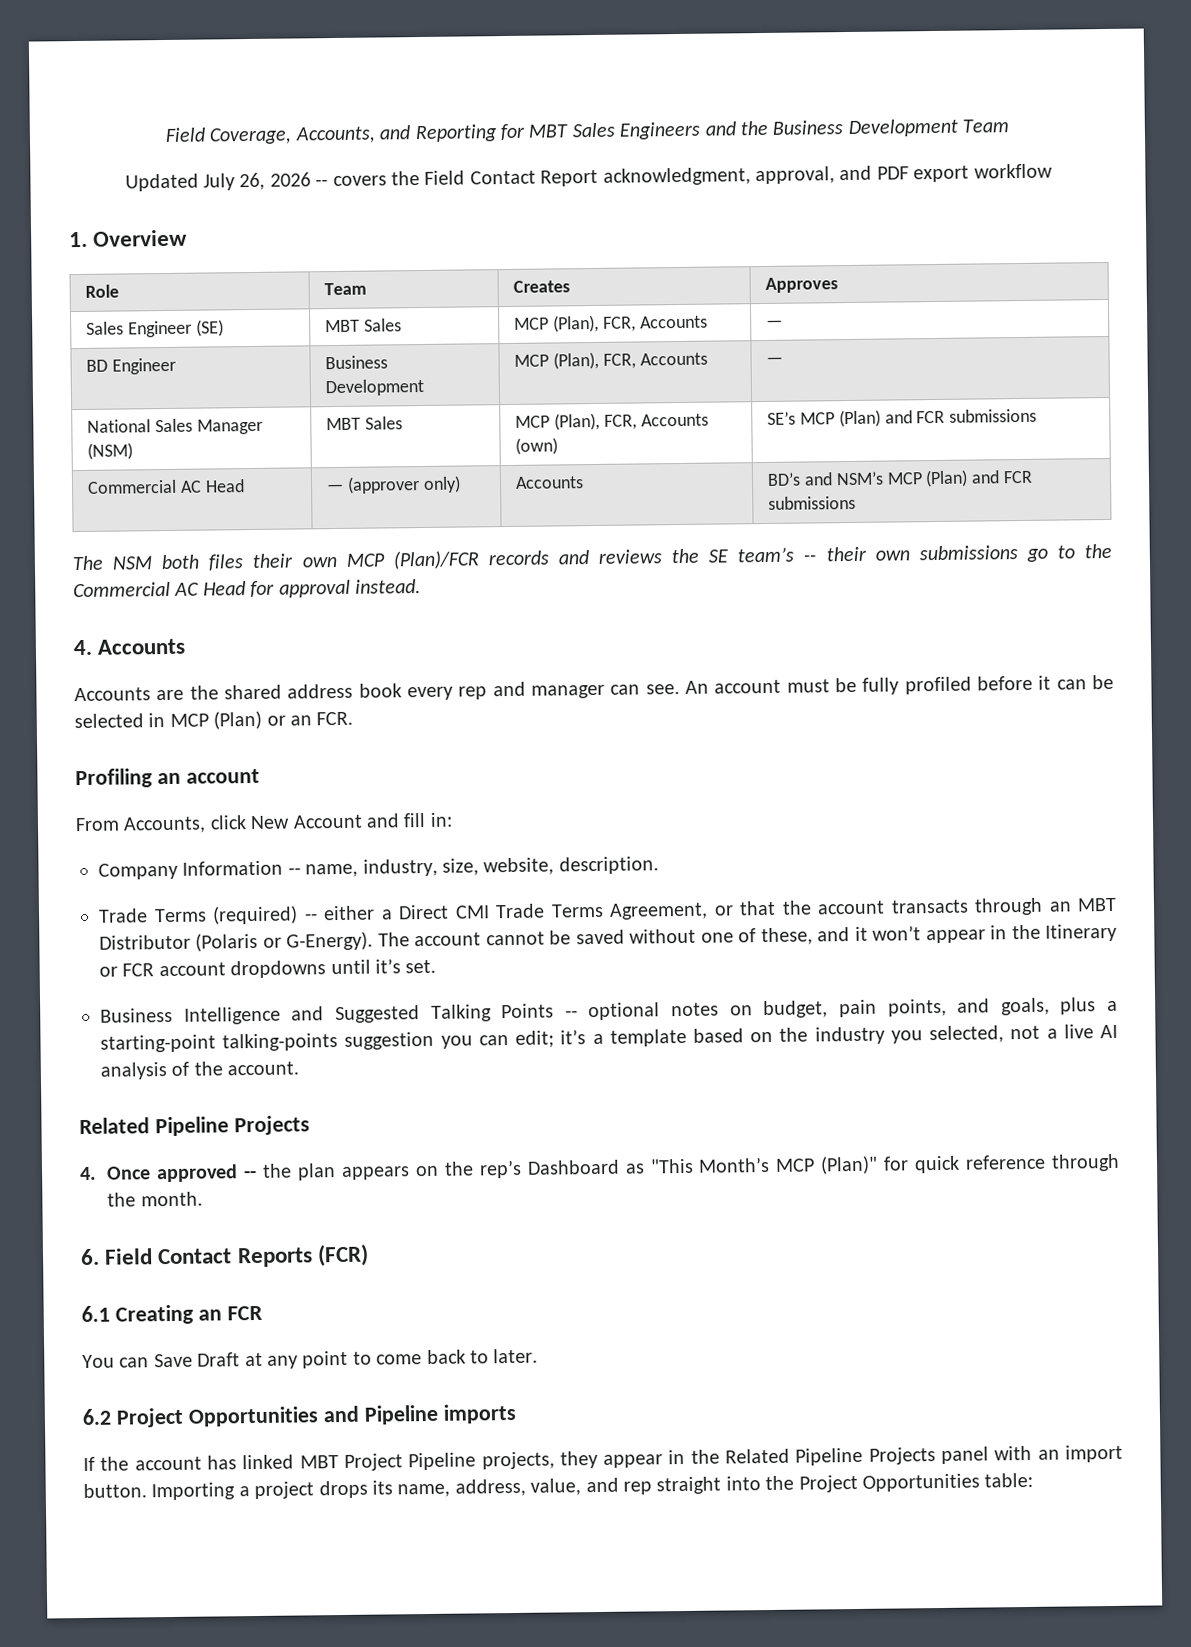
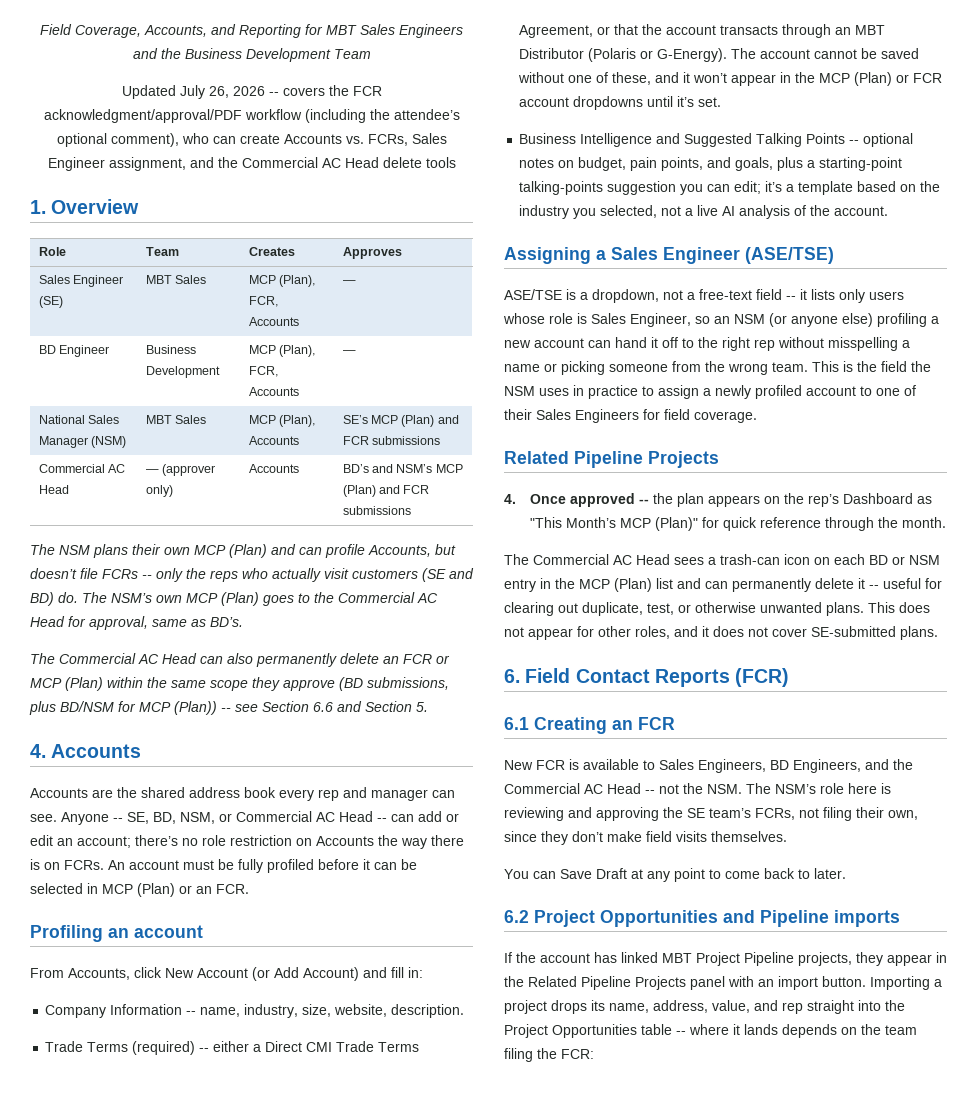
- Updated July 26, 2026 -- covers the Field Contact Report acknowledgment, approval, and PDF export workflow
+ Updated July 26, 2026 -- covers the FCR acknowledgment/approval/PDF workflow (including the attendee’s optional comment), who can create Accounts vs. FCRs, Sales Engineer assignment, and the Commercial AC Head delete tools
- National Sales Manager (NSM) | MBT Sales | MCP (Plan), FCR, Accounts (own) | SE’s MCP (Plan) and FCR submissions
+ National Sales Manager (NSM) | MBT Sales | MCP (Plan), Accounts | SE’s MCP (Plan) and FCR submissions
- The NSM both files their own MCP (Plan)/FCR records and reviews the SE team’s -- their own submissions go to the Commercial AC Head for approval instead.
+ The NSM plans their own MCP (Plan) and can profile Accounts, but doesn’t file FCRs -- only the reps who actually visit customers (SE and BD) do. The NSM’s own MCP (Plan) goes to the Commercial AC Head for approval, same as BD’s.
+ The Commercial AC Head can also permanently delete an FCR or MCP (Plan) within the same scope they approve (BD submissions, plus BD/NSM for MCP (Plan)) -- see Section 6.6 and Section 5.
+ Anyone -- SE, BD, NSM, or Commercial AC Head -- can add or edit an account; there’s no role restriction on Accounts the way there is on FCRs.
- From Accounts, click New Account and fill in:
+ From Accounts, click New Account (or Add Account) and fill in:
- The account cannot be saved without one of these, and it won’t appear in the Itinerary or FCR account dropdowns until it’s set.
+ The account cannot be saved without one of these, and it won’t appear in the MCP (Plan) or FCR account dropdowns until it’s set.
+ Assigning a Sales Engineer (ASE/TSE)
+ ASE/TSE is a dropdown, not a free-text field -- it lists only users whose role is Sales Engineer, so an NSM (or anyone else) profiling a new account can hand it off to the right rep without misspelling a name or picking someone from the wrong team. This is the field the NSM uses in practice to assign a newly profiled account to one of their Sales Engineers for field coverage.
+ The Commercial AC Head sees a trash-can icon on each BD or NSM entry in the MCP (Plan) list and can permanently delete it -- useful for clearing out duplicate, test, or otherwise unwanted plans. This does not appear for other roles, and it does not cover SE-submitted plans.
+ New FCR is available to Sales Engineers, BD Engineers, and the Commercial AC Head -- not the NSM. The NSM’s role here is reviewing and approving the SE team’s FCRs, not filing their own, since they don’t make field visits themselves.
- Importing a project drops its name, address, value, and rep straight into the Project Opportunities table:
+ Importing a project drops its name, address, value, and rep straight into the Project Opportunities table -- where it lands depends on the team filing the FCR:

